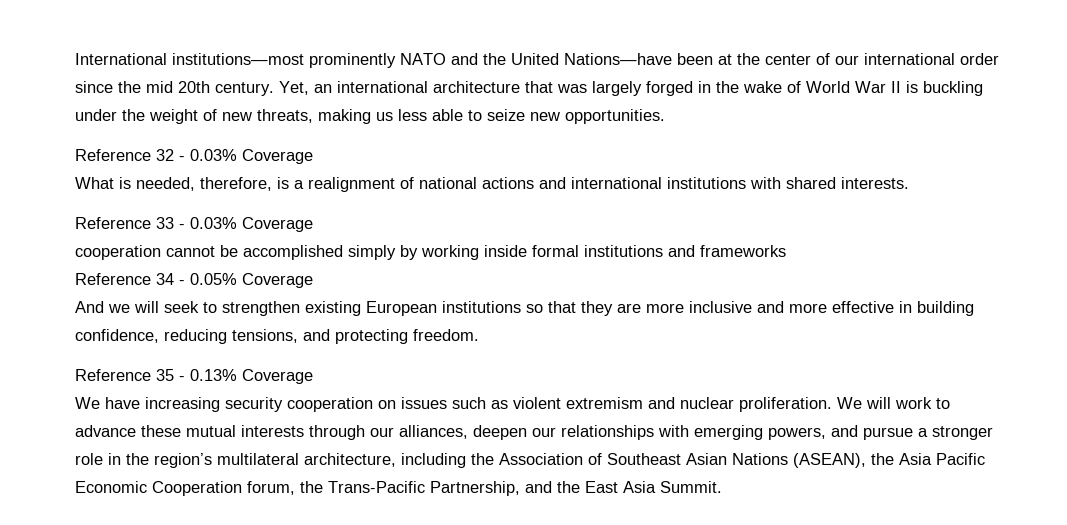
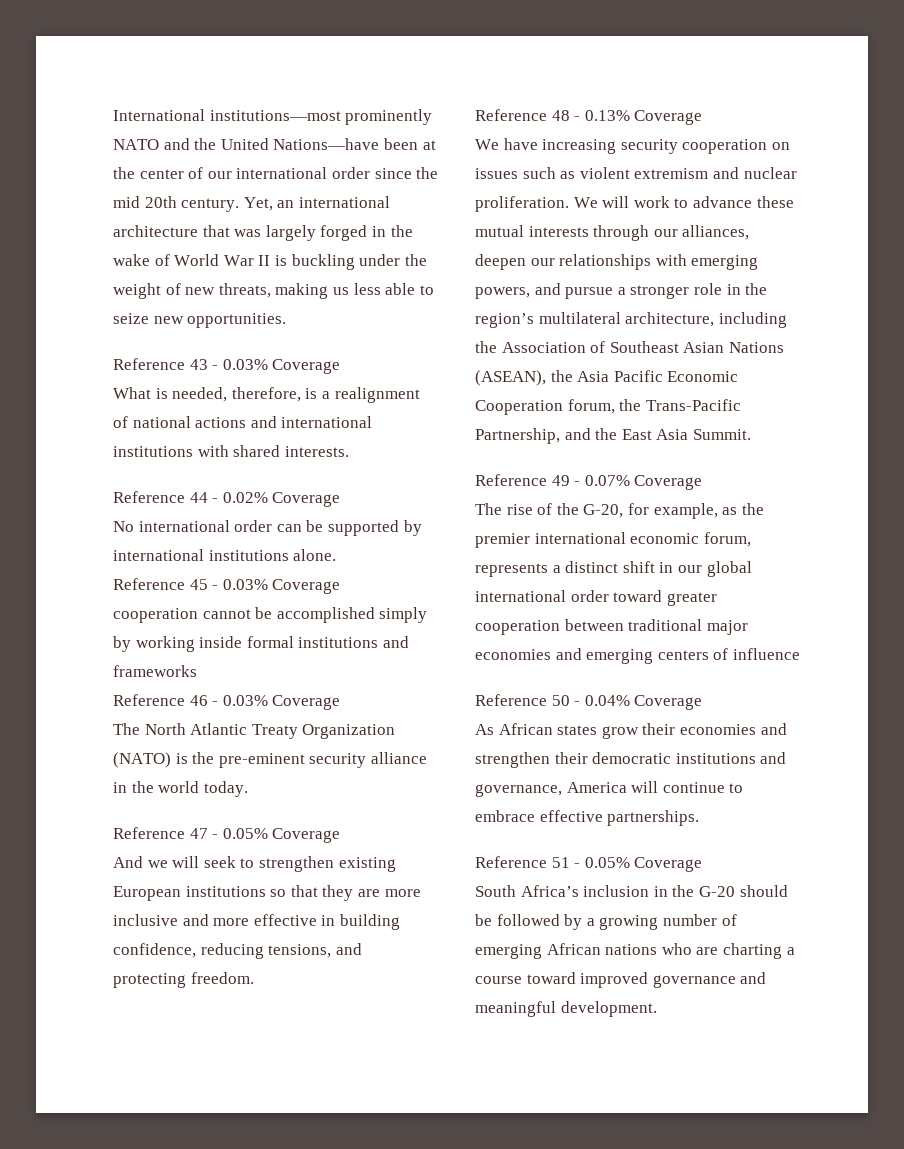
- Reference 32 - 0.03% Coverage
+ Reference 43 - 0.03% Coverage
- Reference 33 - 0.03% Coverage
+ Reference 44 - 0.02% Coverage
+ No international order can be supported by international institutions alone.
+ Reference 45 - 0.03% Coverage
- Reference 34 - 0.05% Coverage
+ Reference 46 - 0.03% Coverage
+ The North Atlantic Treaty Organization (NATO) is the pre-eminent security alliance in the world today.
+ Reference 47 - 0.05% Coverage
- Reference 35 - 0.13% Coverage
+ Reference 48 - 0.13% Coverage
+ Reference 49 - 0.07% Coverage
+ The rise of the G-20, for example, as the premier international economic forum, represents a distinct shift in our global international order toward greater cooperation between traditional major economies and emerging centers of influence
+ Reference 50 - 0.04% Coverage
+ As African states grow their economies and strengthen their democratic institutions and governance, America will continue to embrace effective partnerships.
+ Reference 51 - 0.05% Coverage
+ South Africa’s inclusion in the G-20 should be followed by a growing number of emerging African nations who are charting a course toward improved governance and meaningful development.

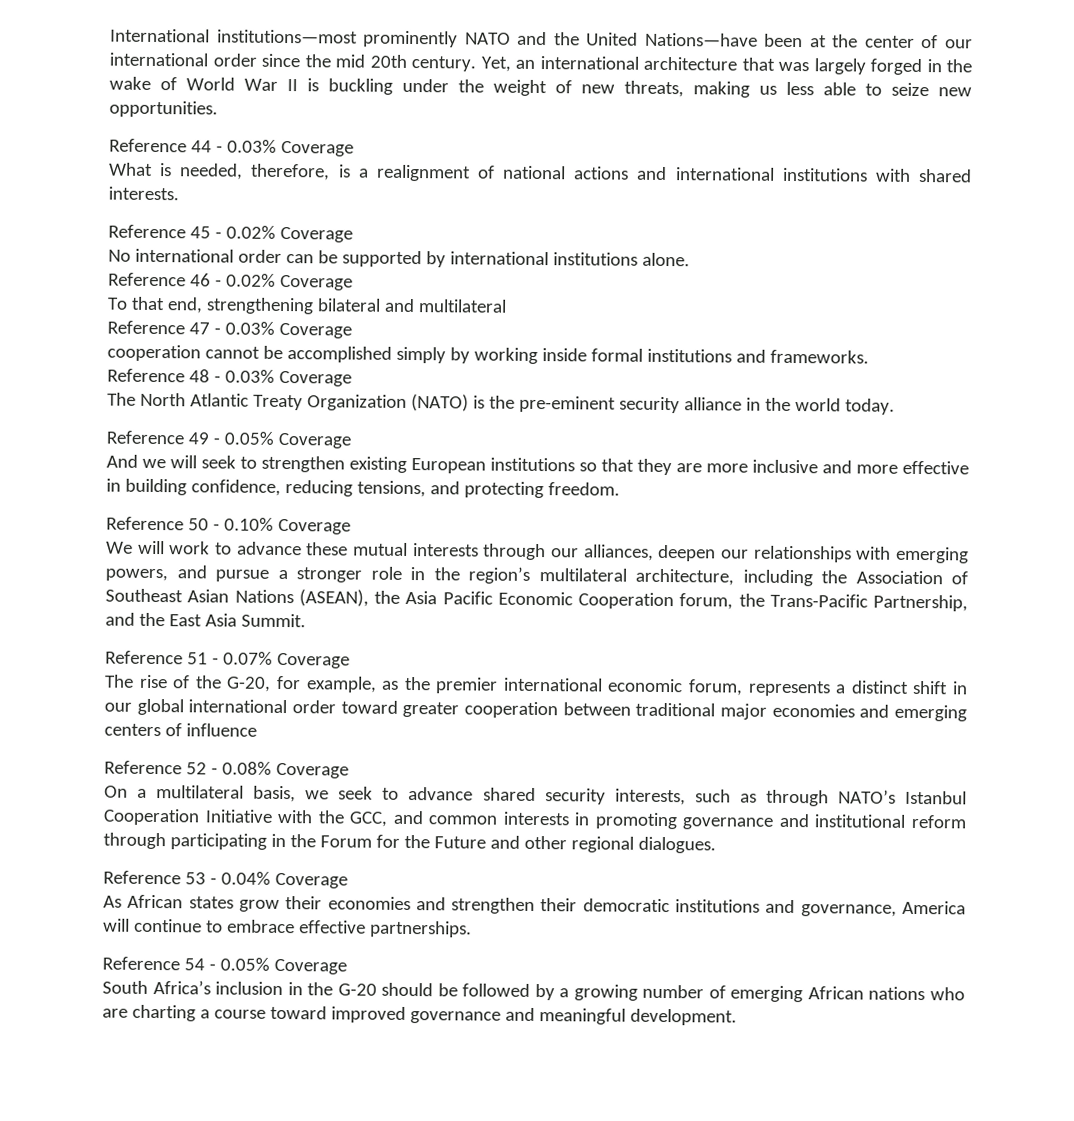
- Reference 43 - 0.03% Coverage
+ Reference 44 - 0.03% Coverage
- Reference 44 - 0.02% Coverage
+ Reference 45 - 0.02% Coverage
- Reference 45 - 0.03% Coverage
+ Reference 46 - 0.02% Coverage
+ To that end, strengthening bilateral and multilateral
+ Reference 47 - 0.03% Coverage
- cooperation cannot be accomplished simply by working inside formal institutions and frameworks
- Reference 46 - 0.03% Coverage
+ cooperation cannot be accomplished simply by working inside formal institutions and frameworks.
+ Reference 48 - 0.03% Coverage
- Reference 47 - 0.05% Coverage
+ Reference 49 - 0.05% Coverage
- Reference 48 - 0.13% Coverage
+ Reference 50 - 0.10% Coverage
- We have increasing security cooperation on issues such as violent extremism and nuclear proliferation. We will work to advance these mutual interests through our alliances, deepen our relationships with emerging powers, and pursue a stronger role in the region’s multilateral architecture, including the Association of Southeast Asian Nations (ASEAN), the Asia Pacific Economic Cooperation forum, the Trans-Pacific Partnership, and the East Asia Summit.
+ We will work to advance these mutual interests through our alliances, deepen our relationships with emerging powers, and pursue a stronger role in the region’s multilateral architecture, including the Association of Southeast Asian Nations (ASEAN), the Asia Pacific Economic Cooperation forum, the Trans-Pacific Partnership, and the East Asia Summit.
- Reference 49 - 0.07% Coverage
+ Reference 51 - 0.07% Coverage
- Reference 50 - 0.04% Coverage
+ Reference 52 - 0.08% Coverage
+ On a multilateral basis, we seek to advance shared security interests, such as through NATO’s Istanbul Cooperation Initiative with the GCC, and common interests in promoting governance and institutional reform through participating in the Forum for the Future and other regional dialogues.
+ Reference 53 - 0.04% Coverage
- Reference 51 - 0.05% Coverage
+ Reference 54 - 0.05% Coverage

